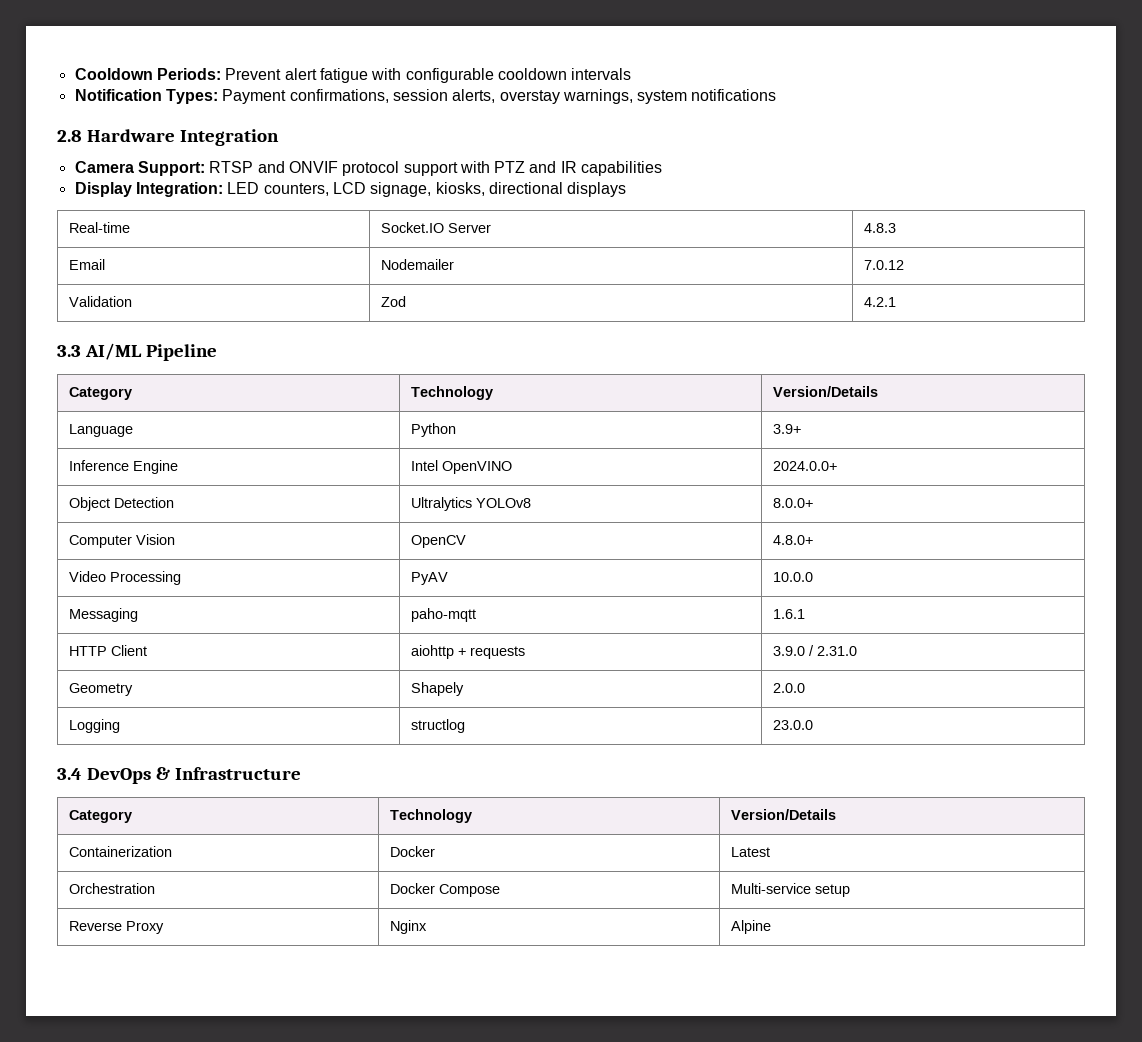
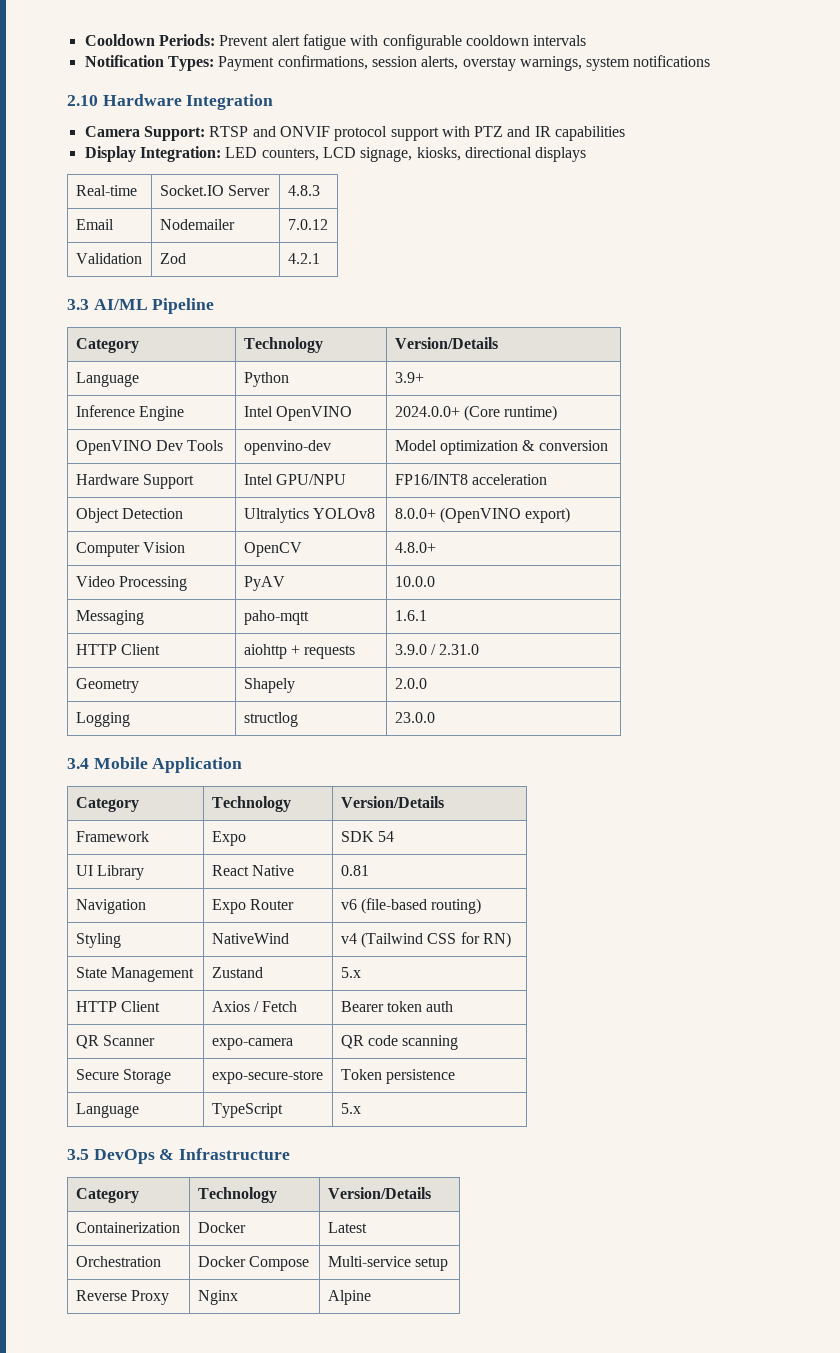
- 2.8 Hardware Integration
+ 2.10 Hardware Integration
- Inference Engine | Intel OpenVINO | 2024.0.0+
+ Inference Engine | Intel OpenVINO | 2024.0.0+ (Core runtime)
+ OpenVINO Dev Tools | openvino-dev | Model optimization & conversion
+ Hardware Support | Intel GPU/NPU | FP16/INT8 acceleration
- Object Detection | Ultralytics YOLOv8 | 8.0.0+
+ Object Detection | Ultralytics YOLOv8 | 8.0.0+ (OpenVINO export)
- 3.4 DevOps & Infrastructure
+ 3.4 Mobile Application
+ Category | Technology | Version/Details
+ Framework | Expo | SDK 54
+ UI Library | React Native | 0.81
+ Navigation | Expo Router | v6 (file-based routing)
+ Styling | NativeWind | v4 (Tailwind CSS for RN)
+ State Management | Zustand | 5.x
+ HTTP Client | Axios / Fetch | Bearer token auth
+ QR Scanner | expo-camera | QR code scanning
+ Secure Storage | expo-secure-store | Token persistence
+ Language | TypeScript | 5.x
+ 3.5 DevOps & Infrastructure

